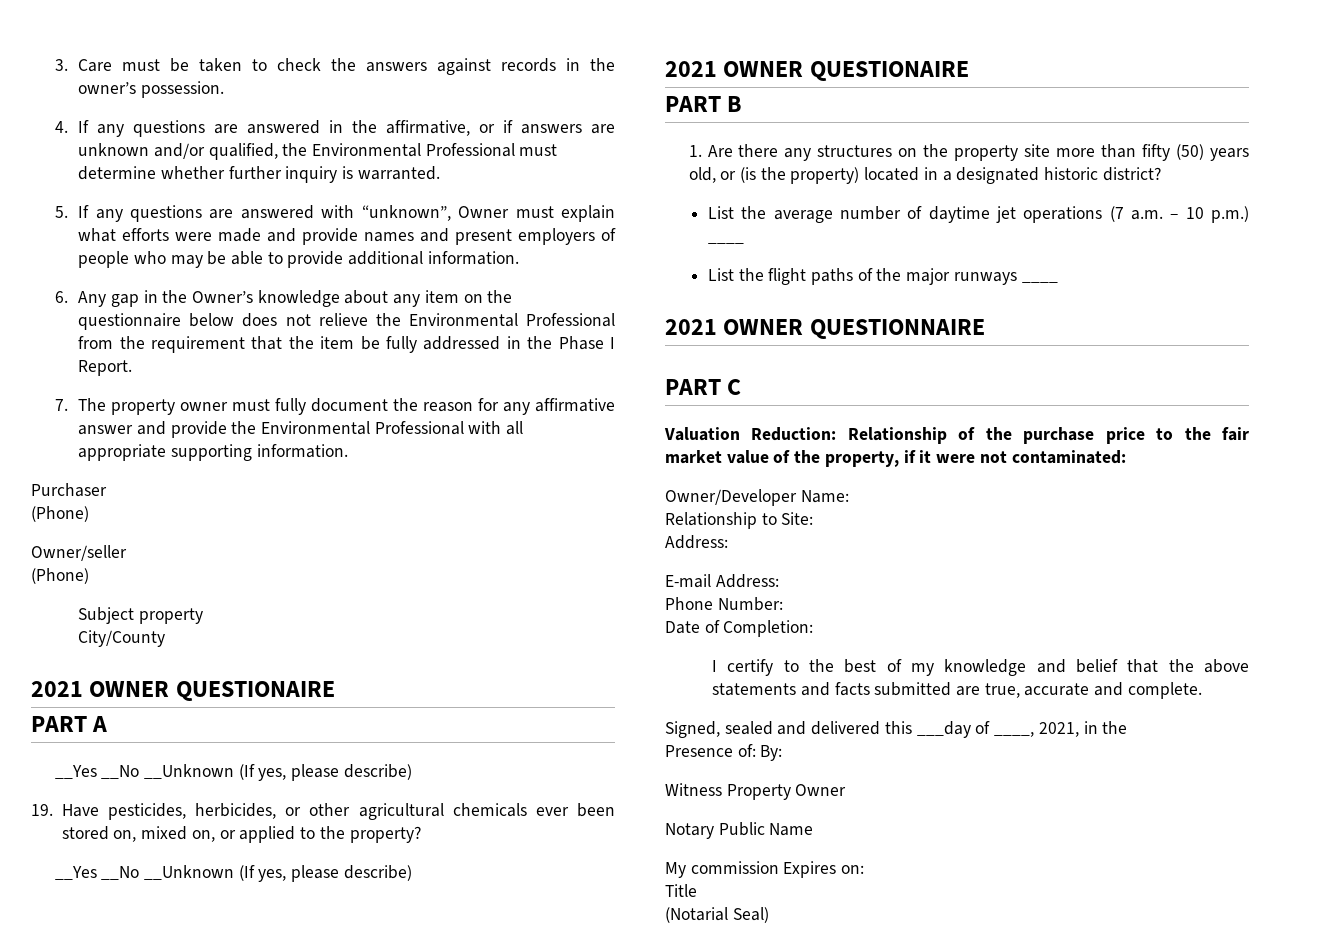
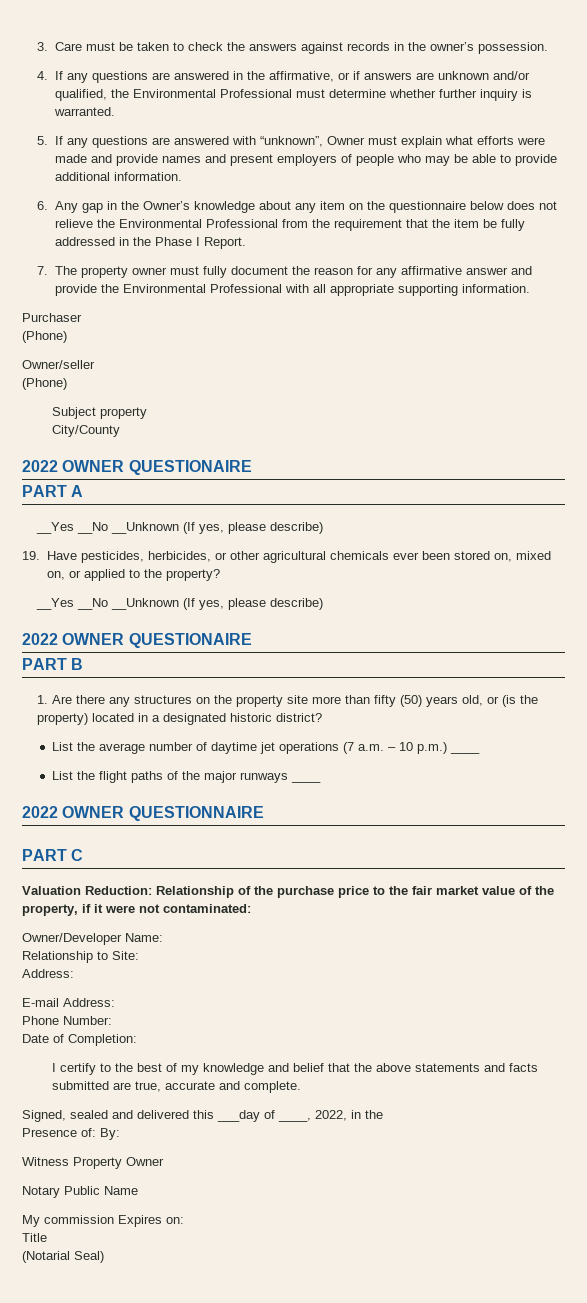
  City/County
- 2021 OWNER QUESTIONAIRE
+ 2022 OWNER QUESTIONAIRE
  19. Have pesticides, herbicides, or other agricultural chemicals ever been stored on, mixed on, or applied to the property?
  __Yes __No __Unknown (If yes, please describe)
- 2021 OWNER QUESTIONAIRE
+ 2022 OWNER QUESTIONAIRE
- 2021 OWNER QUESTIONNAIRE
+ 2022 OWNER QUESTIONNAIRE
- Signed, sealed and delivered this ___day of ____, 2021, in the
+ Signed, sealed and delivered this ___day of ____, 2022, in the

